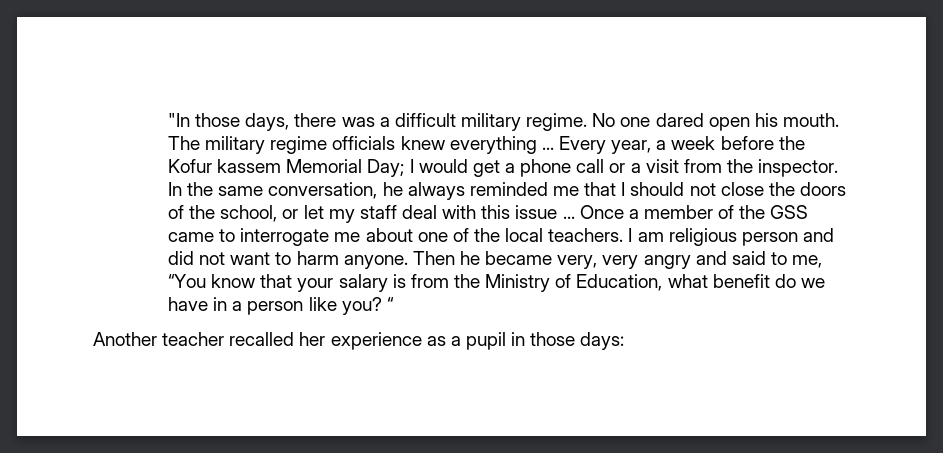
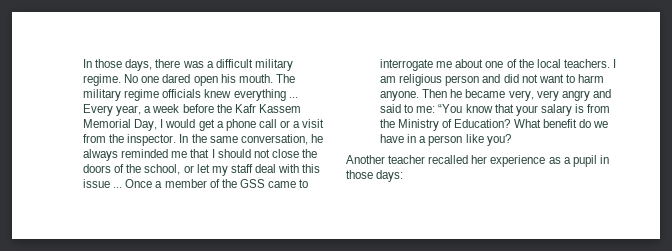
- "In those days, there was a difficult military regime.
+ In those days, there was a difficult military regime.
- Every year, a week before the Kofur kassem Memorial Day; I would get a phone call or a visit from the inspector.
+ Every year, a week before the Kafr Kassem Memorial Day, I would get a phone call or a visit from the inspector.
- Then he became very, very angry and said to me, “You know that your salary is from the Ministry of Education, what benefit do we have in a person like you? “
+ Then he became very, very angry and said to me: “You know that your salary is from the Ministry of Education? What benefit do we have in a person like you?

